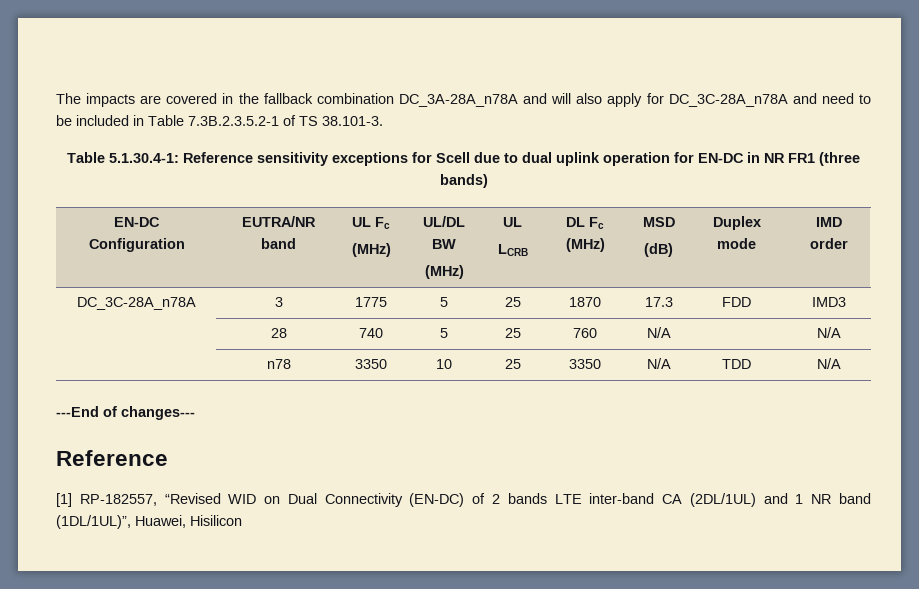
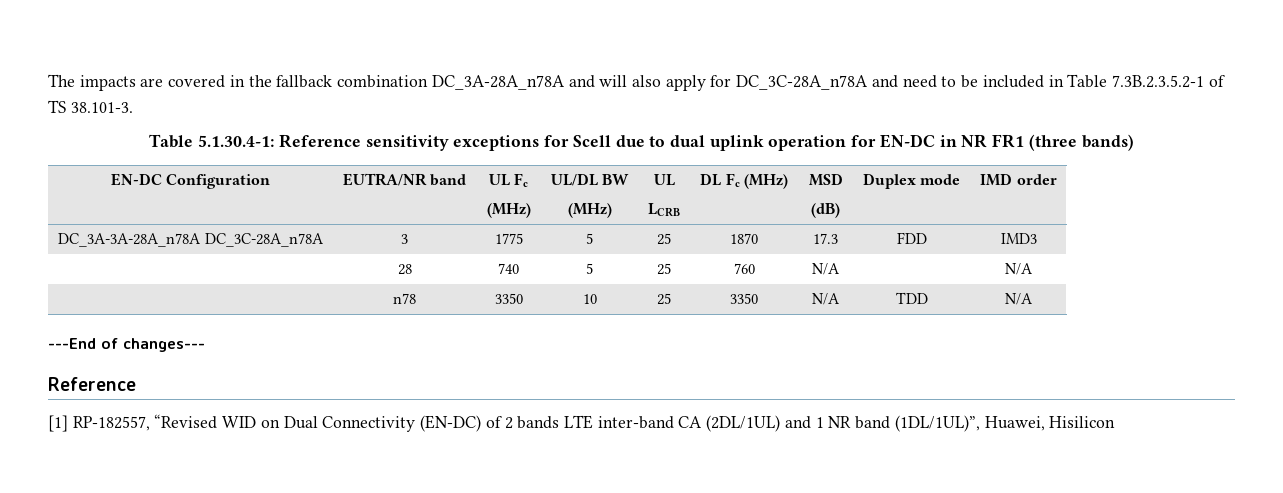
- DC_3C-28A_n78A | 3 | 1775 | 5 | 25 | 1870 | 17.3 | FDD | IMD3
+ DC_3A-3A-28A_n78A DC_3C-28A_n78A | 3 | 1775 | 5 | 25 | 1870 | 17.3 | FDD | IMD3

